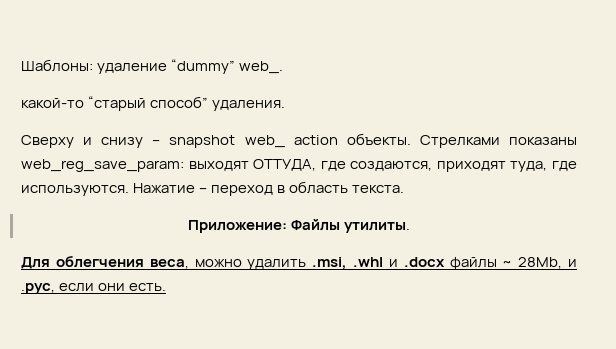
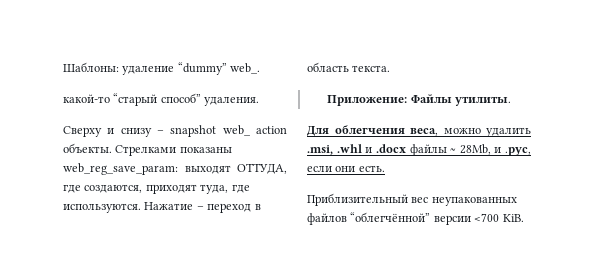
+ Приблизительный вес неупакованных файлов “облегчённой” версии <700 KiB.

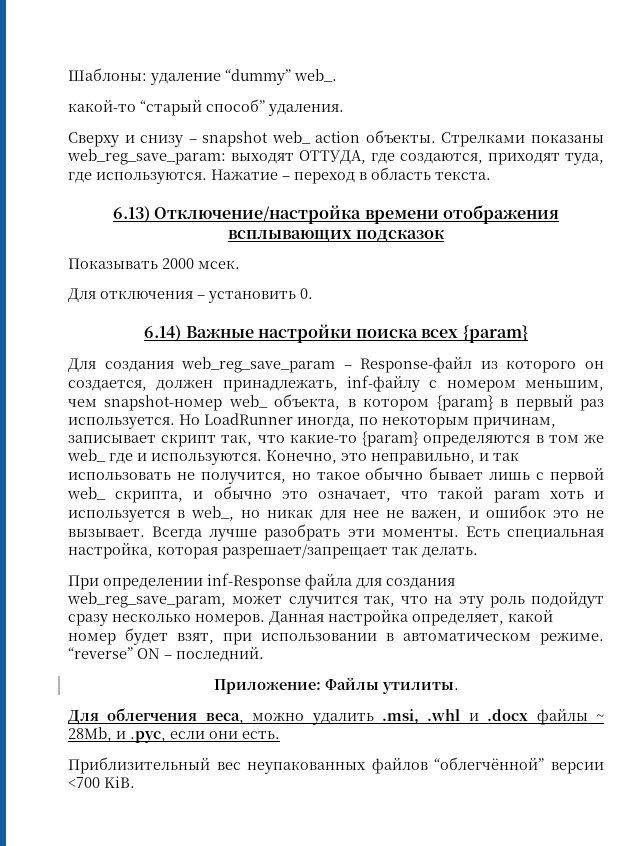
+ 6.13) Отключение/настройка времени отображения всплывающих подсказок
+ Показывать 2000 мсек.
+ Для отключения – установить 0.
+ 6.14) Важные настройки поиска всех {param}
+ Для создания web_reg_save_param – Response-файл из которого он создается, должен принадлежать, inf-файлу с номером меньшим, чем snapshot-номер web_ объекта, в котором {param} в первый раз используется. Но LoadRunner иногда, по некоторым причинам, записывает скрипт так, что какие-то {param} определяются в том же web_ где и используются. Конечно, это неправильно, и так использовать не получится, но такое обычно бывает лишь с первой web_ скрипта, и обычно это означает, что такой param хоть и используется в web_, но никак для нее не важен, и ошибок это не вызывает. Всегда лучше разобрать эти моменты. Есть специальная настройка, которая разрешает/запрещает так делать.
+ При определении inf-Response файла для создания web_reg_save_param, может случится так, что на эту роль подойдут сразу несколько номеров. Данная настройка определяет, какой номер будет взят, при использовании в автоматическом режиме. “reverse” ON – последний.

